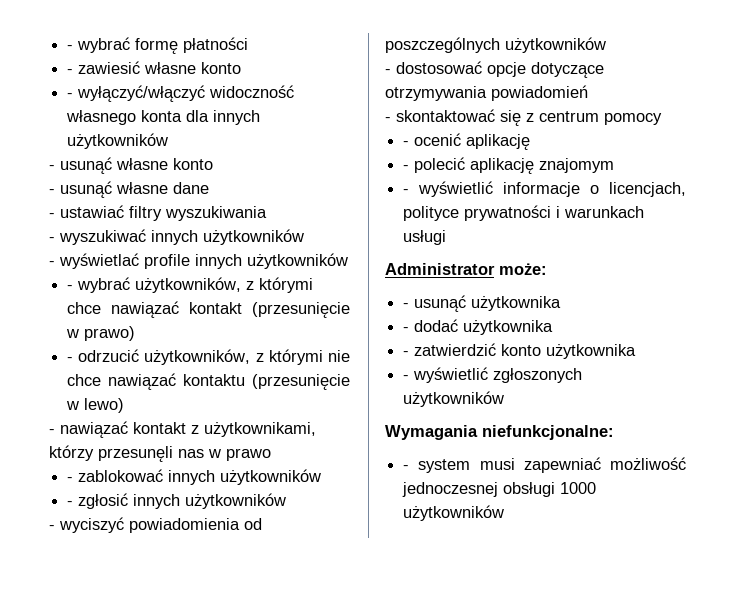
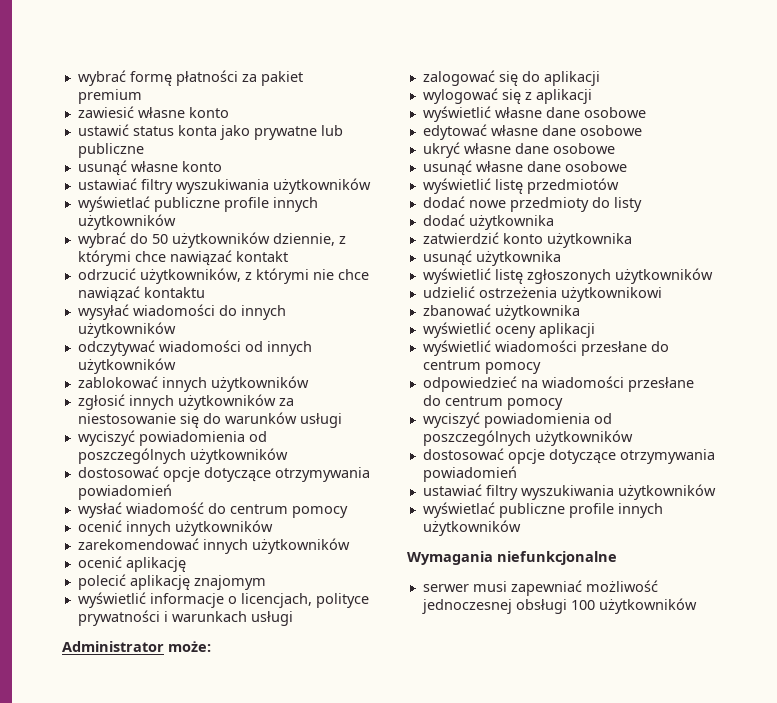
- - wybrać formę płatności
- - zawiesić własne konto
+ wybrać formę płatności za pakiet premium
+ zawiesić własne konto
- - wyłączyć/włączyć widoczność własnego konta dla innych użytkowników
- - usunąć własne konto
- - usunąć własne dane
- - ustawiać filtry wyszukiwania
- - wyszukiwać innych użytkowników
- - wyświetlać profile innych użytkowników
- - wybrać użytkowników, z którymi chce nawiązać kontakt (przesunięcie w prawo)
- - odrzucić użytkowników, z którymi nie chce nawiązać kontaktu (przesunięcie w lewo)
- - nawiązać kontakt z użytkownikami, którzy przesunęli nas w prawo
- - zablokować innych użytkowników
+ ustawić status konta jako prywatne lub publiczne
+ usunąć własne konto
+ ustawiać filtry wyszukiwania użytkowników
+ wyświetlać publiczne profile innych użytkowników
+ wybrać do 50 użytkowników dziennie, z którymi chce nawiązać kontakt
+ odrzucić użytkowników, z którymi nie chce nawiązać kontaktu
+ wysyłać wiadomości do innych użytkowników
+ odczytywać wiadomości od innych użytkowników
+ zablokować innych użytkowników
- - zgłosić innych użytkowników
- - wyciszyć powiadomienia od poszczególnych użytkowników
- - dostosować opcje dotyczące otrzymywania powiadomień
- - skontaktować się z centrum pomocy
- - ocenić aplikację
+ zgłosić innych użytkowników za niestosowanie się do warunków usługi
+ wyciszyć powiadomienia od poszczególnych użytkowników
+ dostosować opcje dotyczące otrzymywania powiadomień
+ wysłać wiadomość do centrum pomocy
+ ocenić innych użytkowników
+ zarekomendować innych użytkowników
+ ocenić aplikację
- - polecić aplikację znajomym
+ polecić aplikację znajomym
- - wyświetlić informacje o licencjach, polityce prywatności i warunkach usługi
+ wyświetlić informacje o licencjach, polityce prywatności i warunkach usługi
- - usunąć użytkownika
- - dodać użytkownika
+ zalogować się do aplikacji
+ wylogować się z aplikacji
+ wyświetlić własne dane osobowe
+ edytować własne dane osobowe
+ ukryć własne dane osobowe
+ usunąć własne dane osobowe
+ wyświetlić listę przedmiotów
+ dodać nowe przedmioty do listy
+ dodać użytkownika
- - zatwierdzić konto użytkownika
+ zatwierdzić konto użytkownika
- - wyświetlić zgłoszonych użytkowników
- Wymagania niefunkcjonalne:
- - system musi zapewniać możliwość jednoczesnej obsługi 1000 użytkowników
+ usunąć użytkownika
+ wyświetlić listę zgłoszonych użytkowników
+ udzielić ostrzeżenia użytkownikowi
+ zbanować użytkownika
+ wyświetlić oceny aplikacji
+ wyświetlić wiadomości przesłane do centrum pomocy
+ odpowiedzieć na wiadomości przesłane do centrum pomocy
+ wyciszyć powiadomienia od poszczególnych użytkowników
+ dostosować opcje dotyczące otrzymywania powiadomień
+ ustawiać filtry wyszukiwania użytkowników
+ wyświetlać publiczne profile innych użytkowników
+ Wymagania niefunkcjonalne
+ serwer musi zapewniać możliwość jednoczesnej obsługi 100 użytkowników

